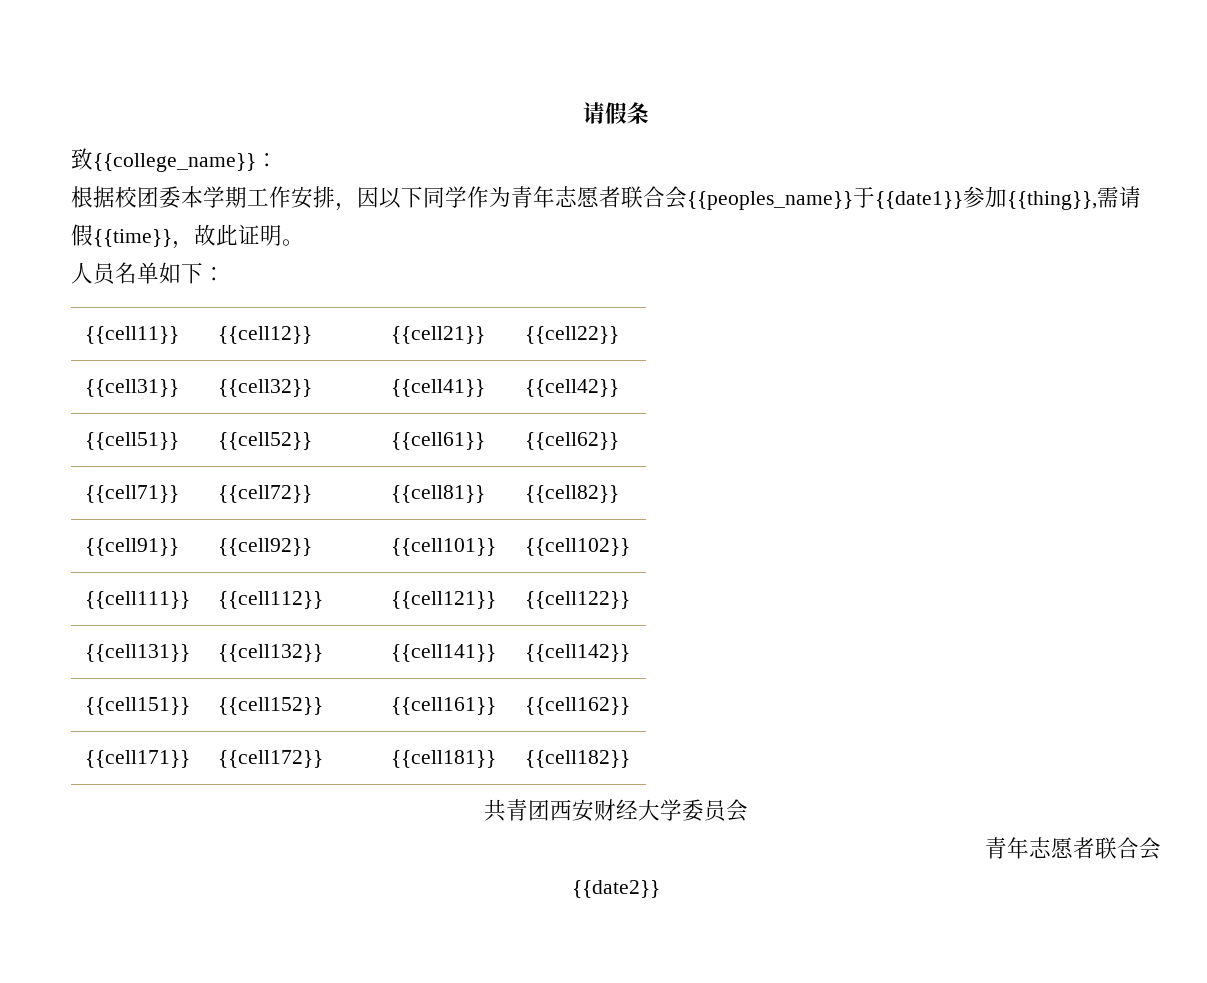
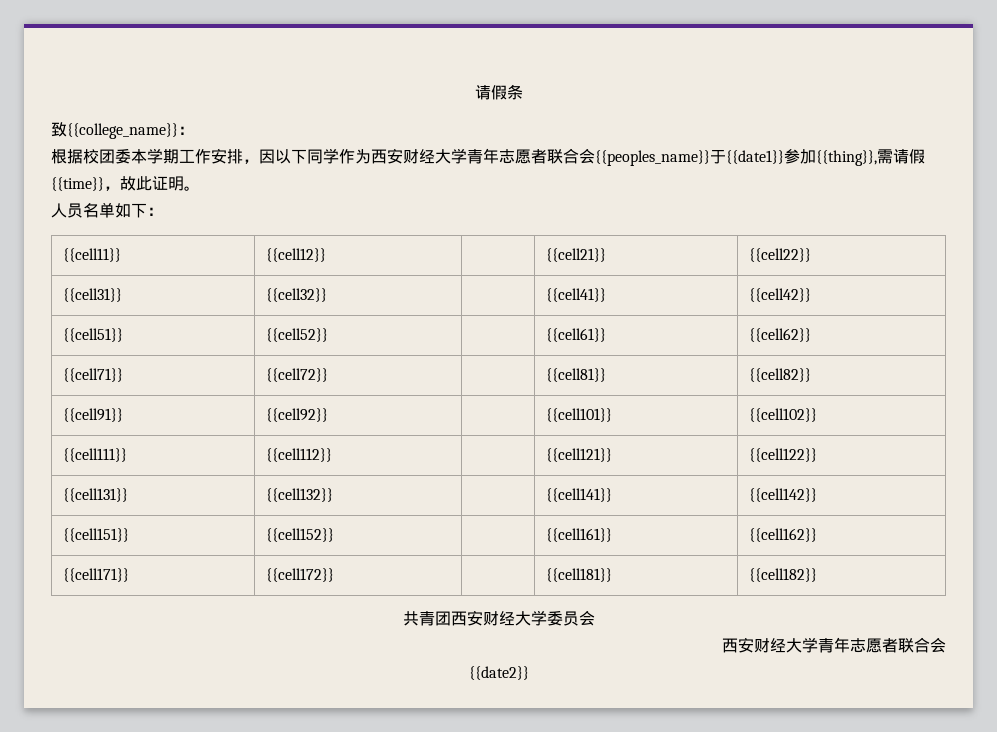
- 根据校团委本学期工作安排，因以下同学作为青年志愿者联合会{{peoples_name}}于{{date1}}参加{{thing}},需请假{{time}}，故此证明。
+ 根据校团委本学期工作安排，因以下同学作为西安财经大学青年志愿者联合会{{peoples_name}}于{{date1}}参加{{thing}},需请假{{time}}，故此证明。
  共青团西安财经大学委员会
- 青年志愿者联合会
+ 西安财经大学青年志愿者联合会

